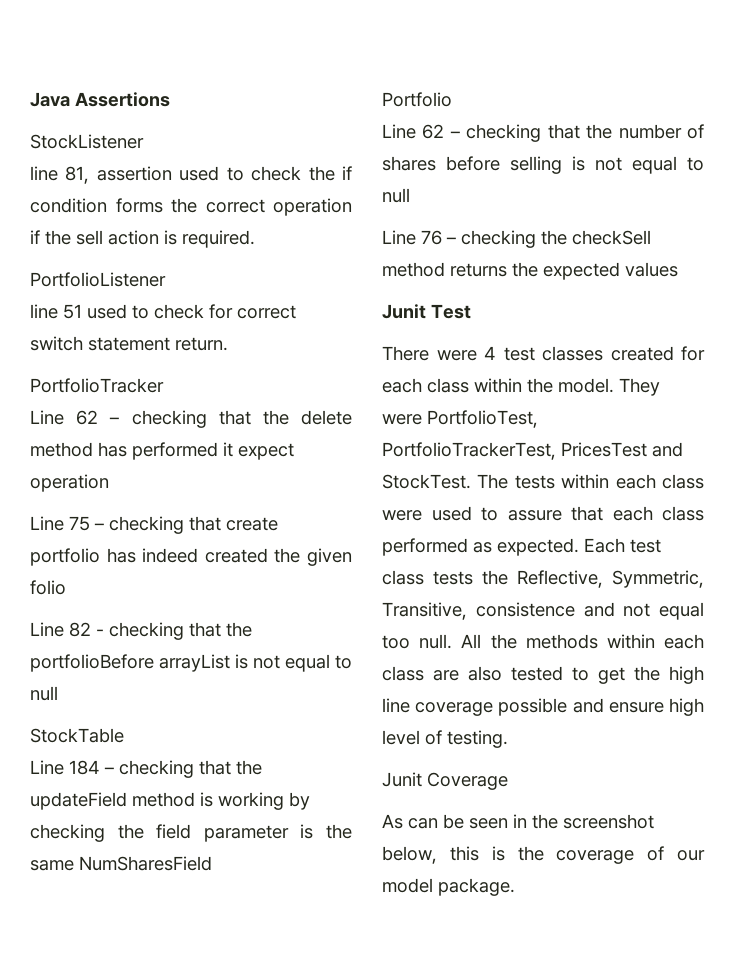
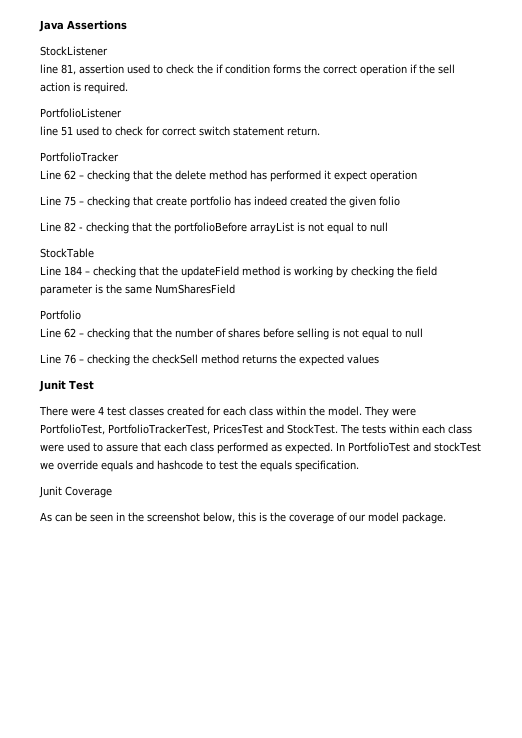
- Each test class tests the Reflective, Symmetric, Transitive, consistence and not equal too null. All the methods within each class are also tested to get the high line coverage possible and ensure high level of testing.
+ In PortfolioTest and stockTest we override equals and hashcode to test the equals specification.

